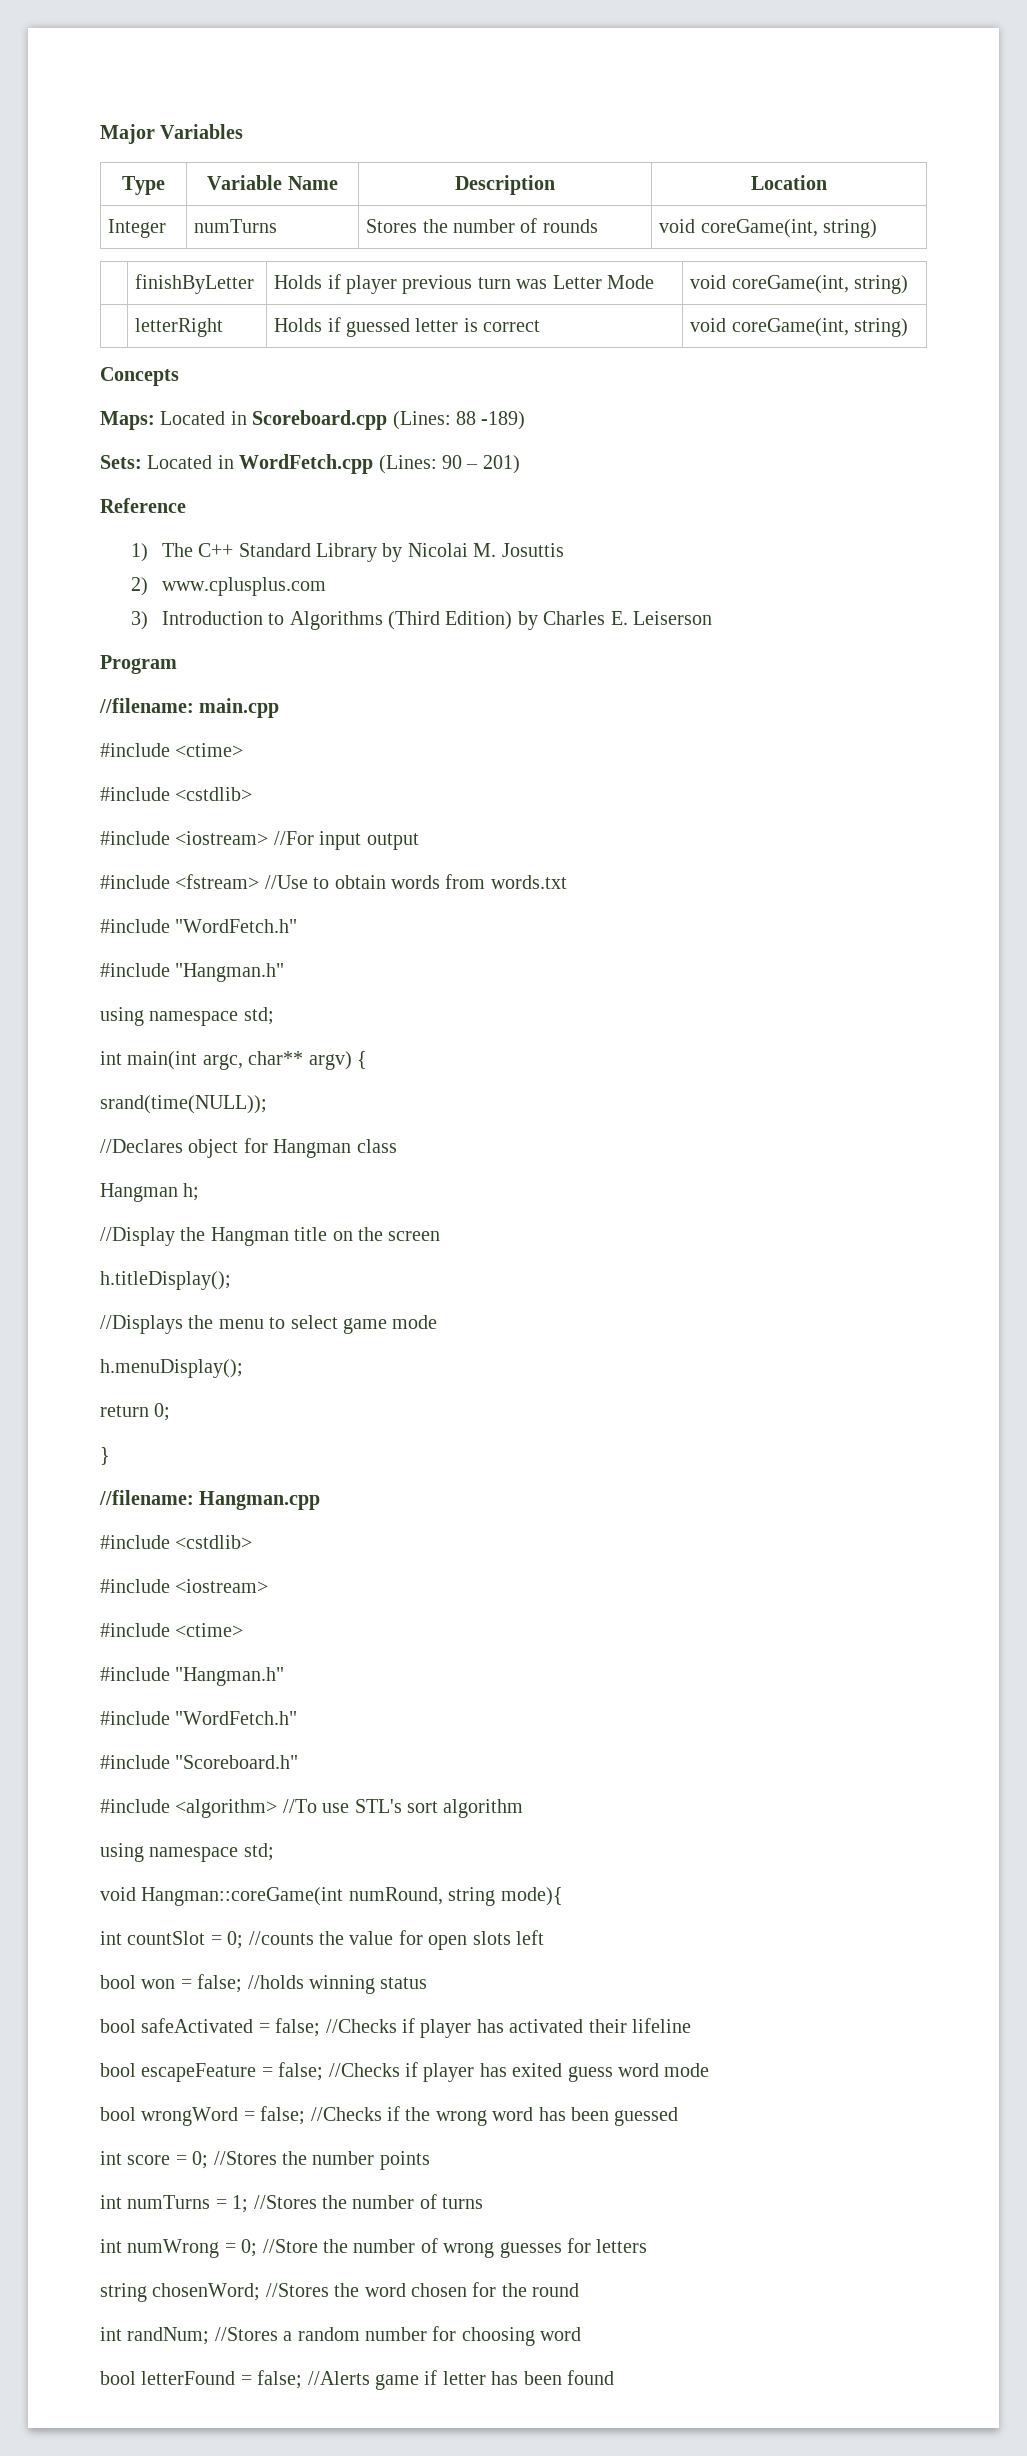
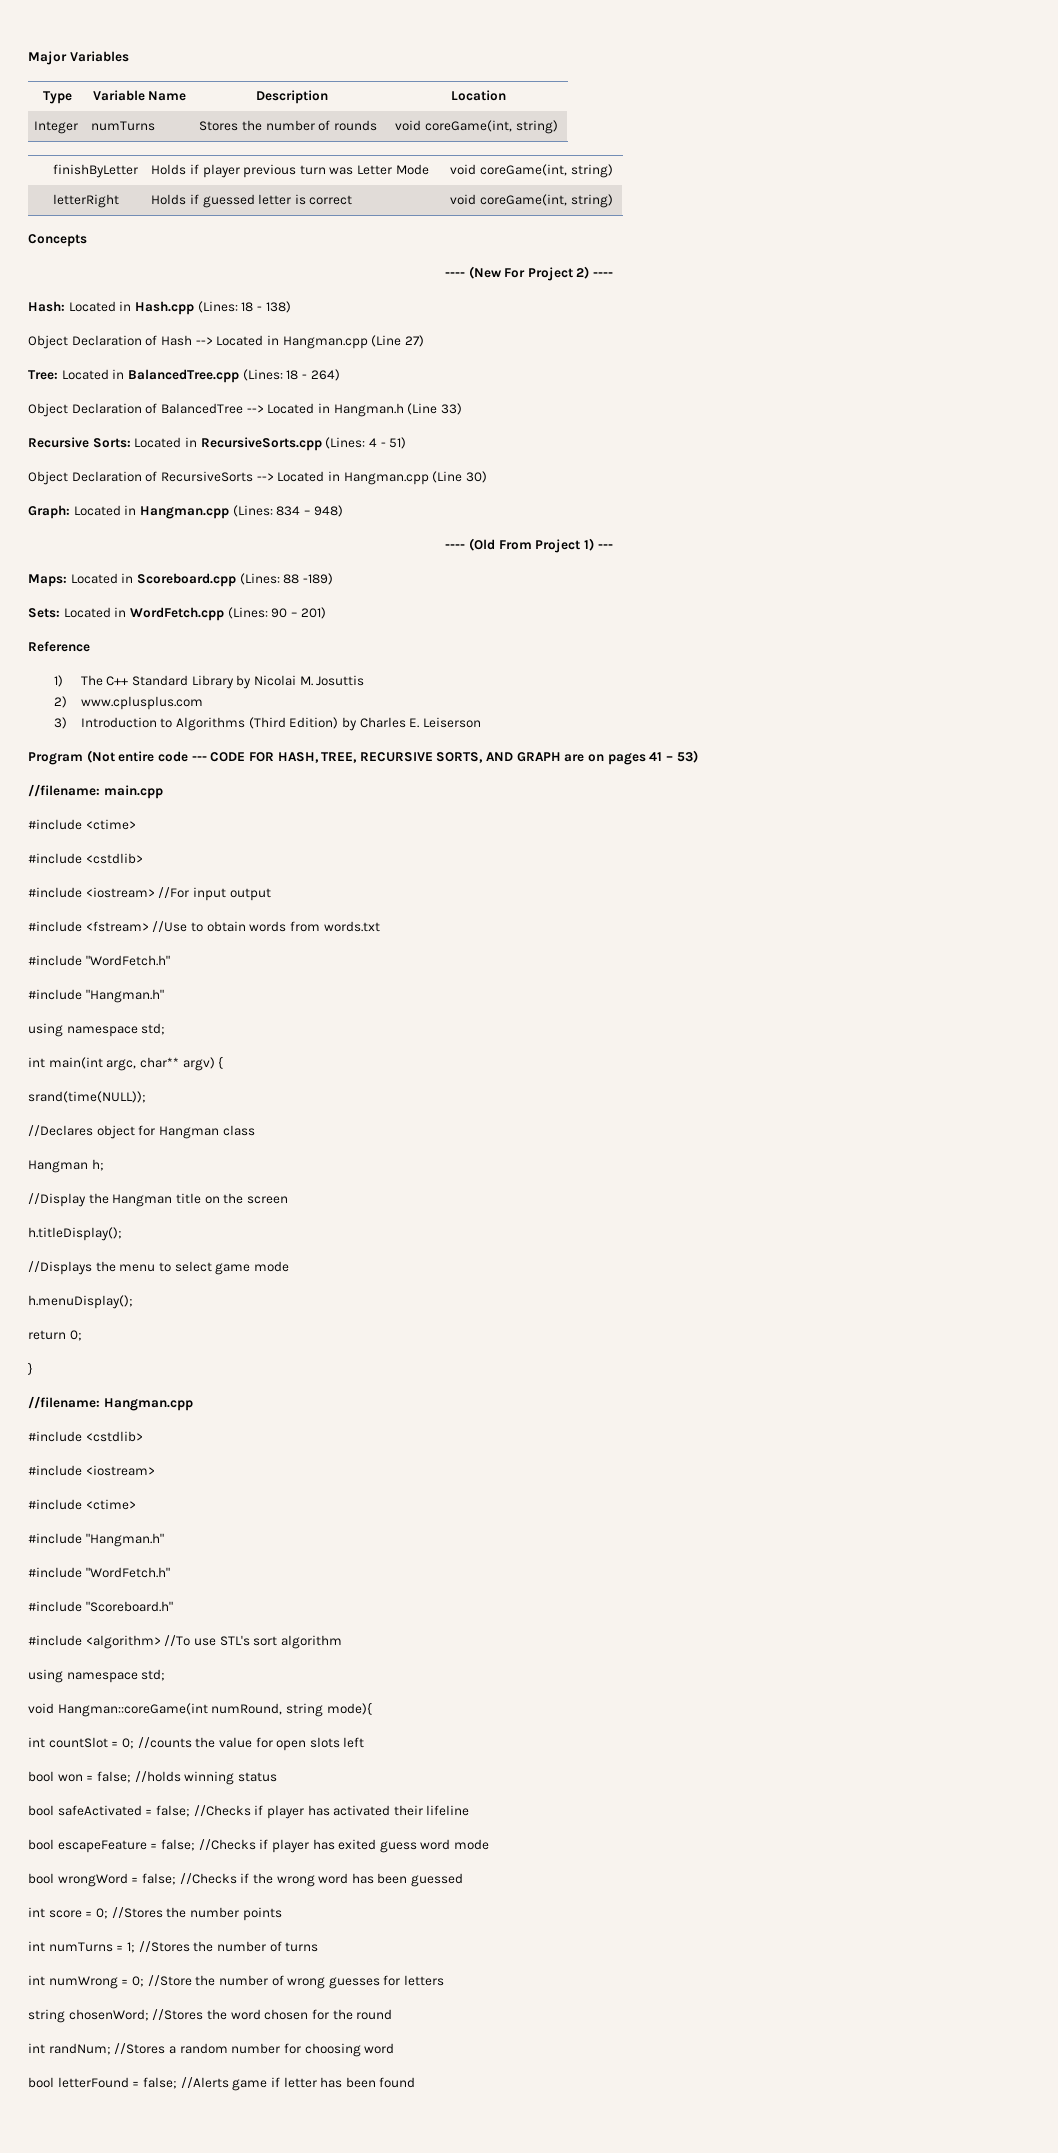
+ ---- (New For Project 2) ----
+ Hash: Located in Hash.cpp (Lines: 18 - 138)
+ Object Declaration of Hash --> Located in Hangman.cpp (Line 27)
+ Tree: Located in BalancedTree.cpp (Lines: 18 - 264)
+ Object Declaration of BalancedTree --> Located in Hangman.h (Line 33)
+ Recursive Sorts: Located in RecursiveSorts.cpp (Lines: 4 - 51)
+ Object Declaration of RecursiveSorts --> Located in Hangman.cpp (Line 30)
+ Graph: Located in Hangman.cpp (Lines: 834 – 948)
+ ---- (Old From Project 1) ---
- Program
+ Program (Not entire code --- CODE FOR HASH, TREE, RECURSIVE SORTS, AND GRAPH are on pages 41 – 53)

